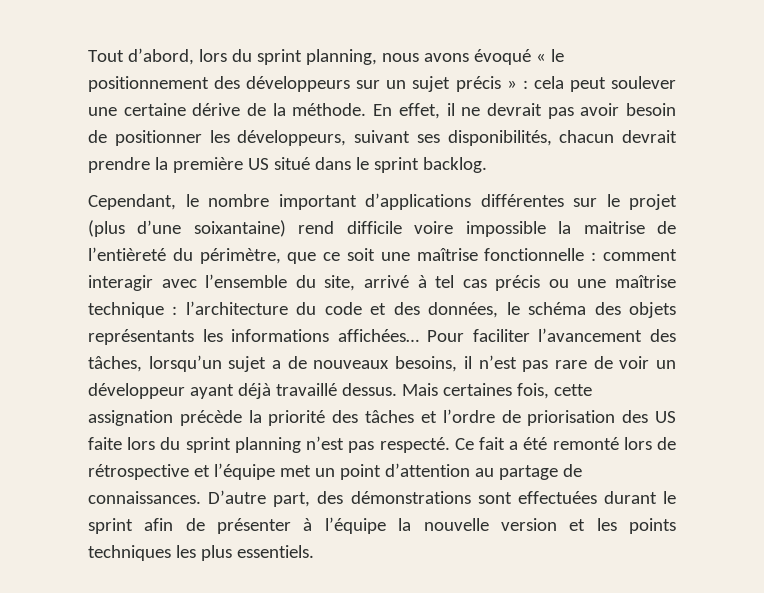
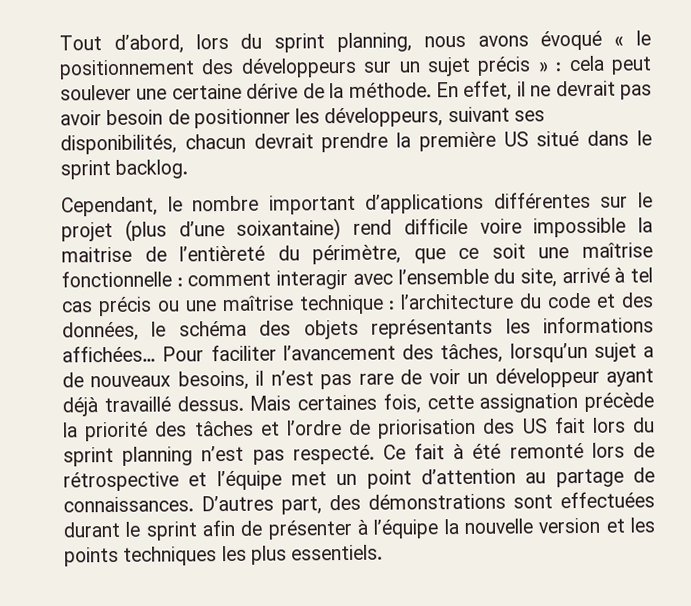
- Mais certaines fois, cette assignation précède la priorité des tâches et l’ordre de priorisation des US faite lors du sprint planning n’est pas respecté.
+ Mais certaines fois, cette assignation précède la priorité des tâches et l’ordre de priorisation des US fait lors du sprint planning n’est pas respecté.
- Ce fait a été remonté lors de rétrospective et l’équipe met un point d’attention au partage de connaissances.
+ Ce fait à été remonté lors de rétrospective et l’équipe met un point d’attention au partage de connaissances.
- D’autre part, des démonstrations sont effectuées durant le sprint afin de présenter à l’équipe la nouvelle version et les points techniques les plus essentiels.
+ D’autres part, des démonstrations sont effectuées durant le sprint afin de présenter à l’équipe la nouvelle version et les points techniques les plus essentiels.

